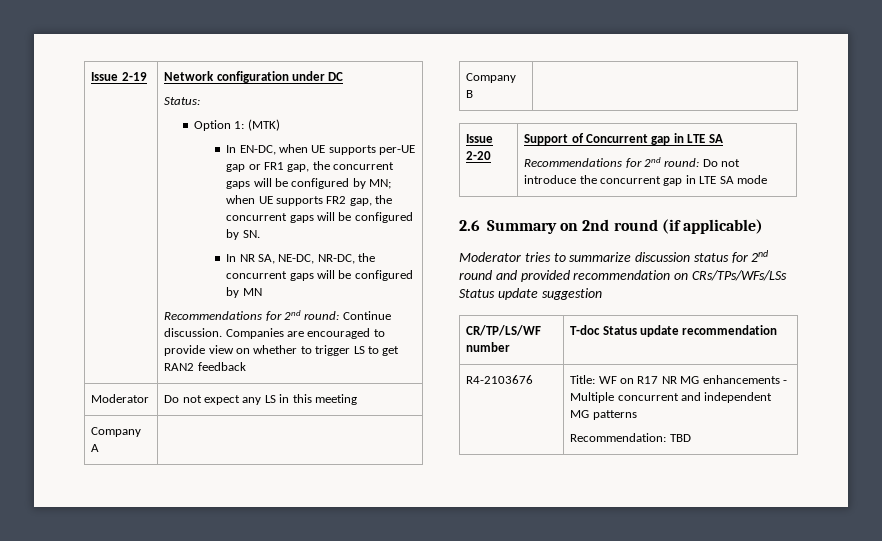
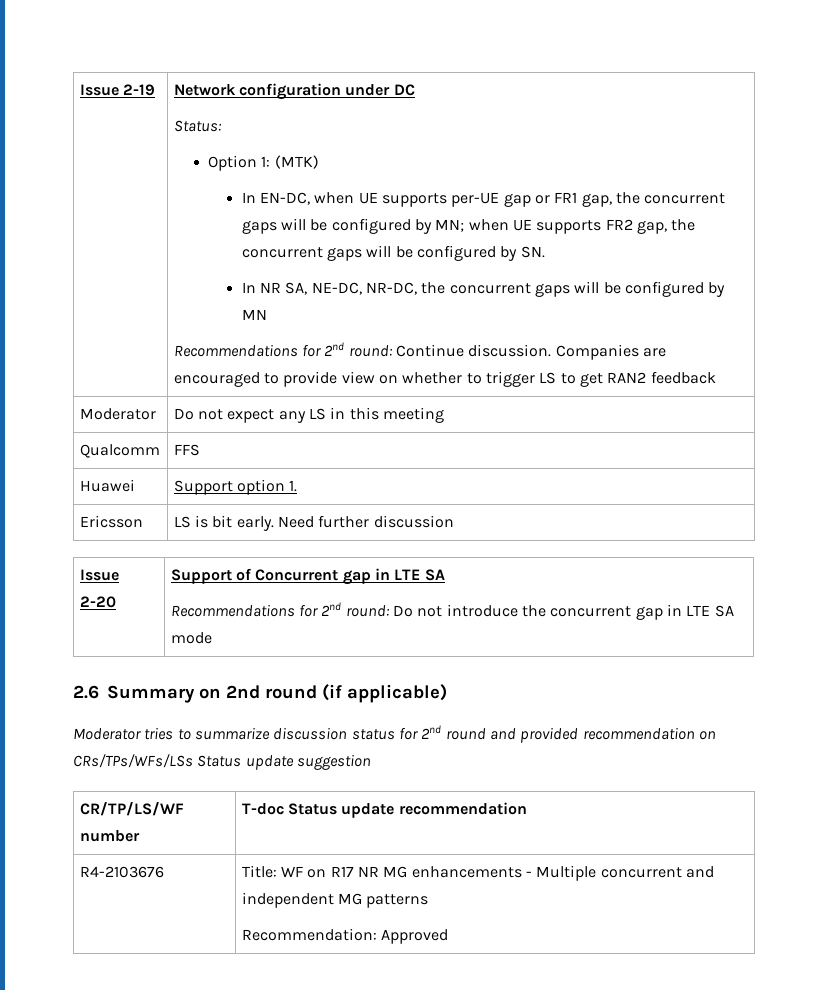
- Company A |
- Company B |
+ Qualcomm | FFS
+ Huawei | Support option 1.
+ Ericsson | LS is bit early. Need further discussion
  R4-2103676 | Title: WF on R17 NR MG enhancements - Multiple concurrent and independent MG patterns
- Recommendation: TBD
+ Recommendation: Approved

